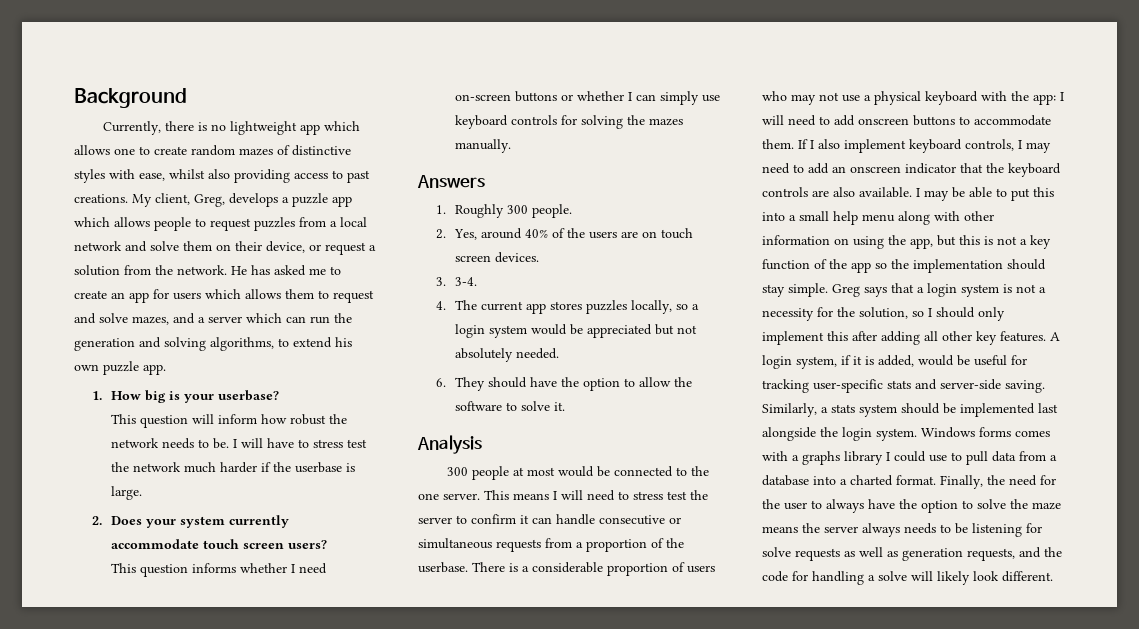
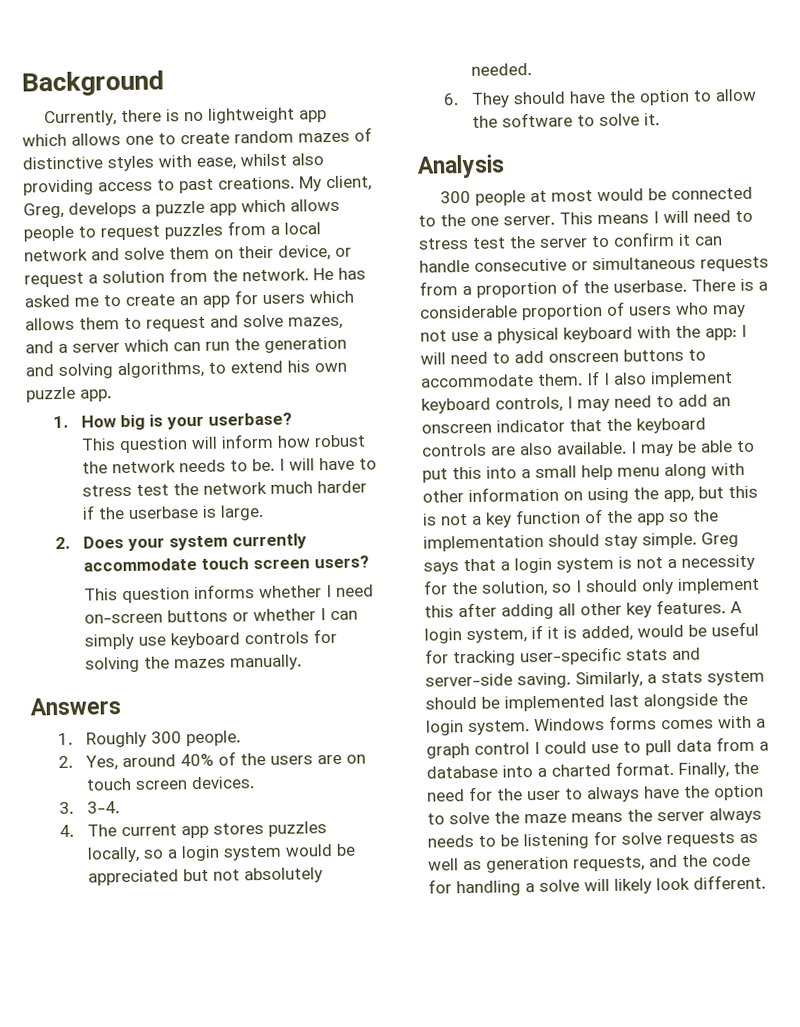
- Windows forms comes with a graphs library I could use to pull data from a database into a charted format.
+ Windows forms comes with a graph control I could use to pull data from a database into a charted format.

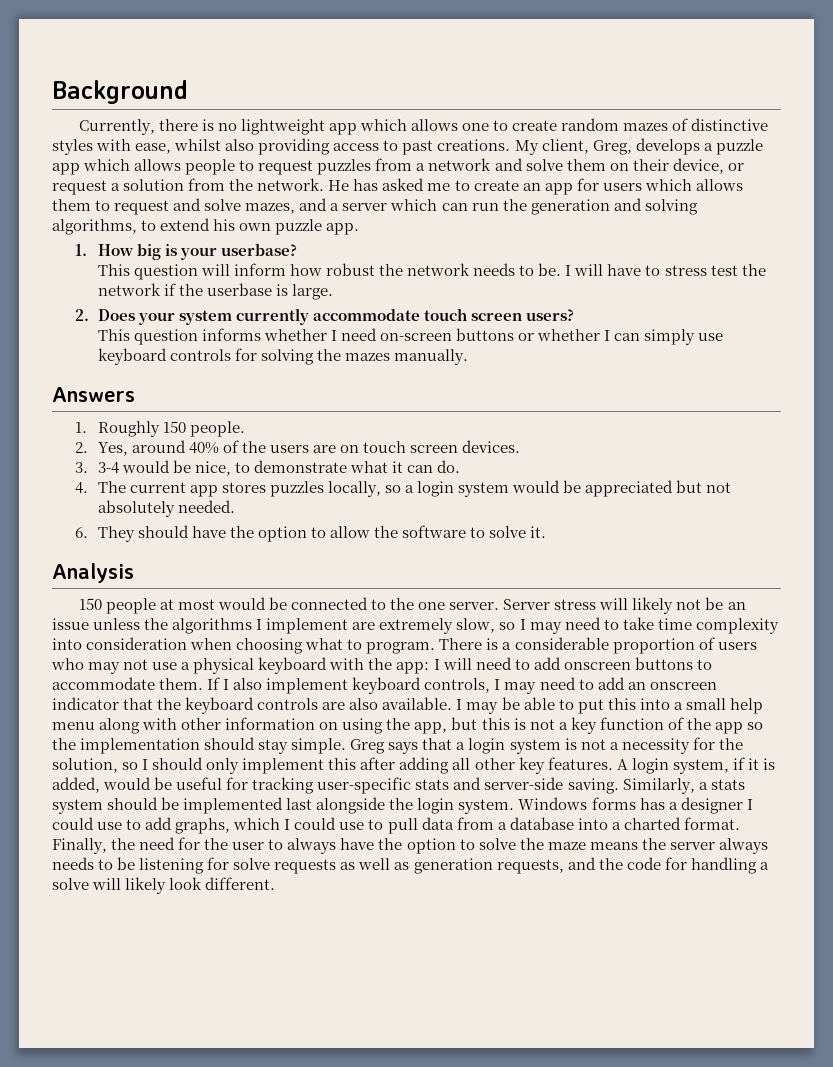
- My client, Greg, develops a puzzle app which allows people to request puzzles from a local network and solve them on their device, or request a solution from the network.
+ My client, Greg, develops a puzzle app which allows people to request puzzles from a network and solve them on their device, or request a solution from the network.
- I will have to stress test the network much harder if the userbase is large.
+ I will have to stress test the network if the userbase is large.
- 1. Roughly 300 people.
+ 1. Roughly 150 people.
- 3. 3-4.
+ 3. 3-4 would be nice, to demonstrate what it can do.
- 300 people at most would be connected to the one server.
+ 150 people at most would be connected to the one server.
- This means I will need to stress test the server to confirm it can handle consecutive or simultaneous requests from a proportion of the userbase.
+ Server stress will likely not be an issue unless the algorithms I implement are extremely slow, so I may need to take time complexity into consideration when choosing what to program.
- Windows forms comes with a graph control I could use to pull data from a database into a charted format.
+ Windows forms has a designer I could use to add graphs, which I could use to pull data from a database into a charted format.

